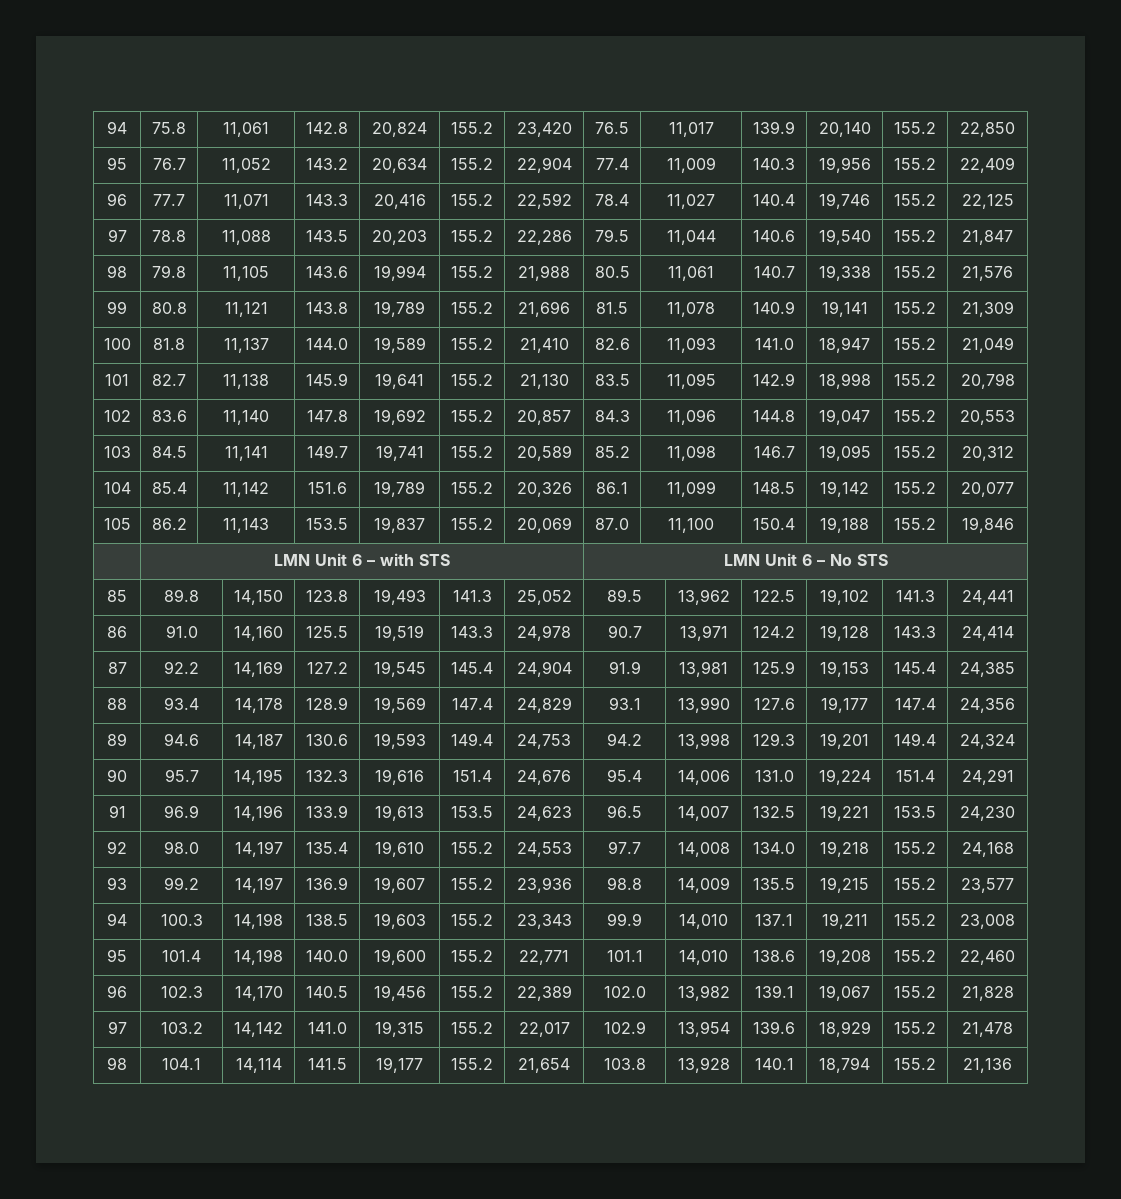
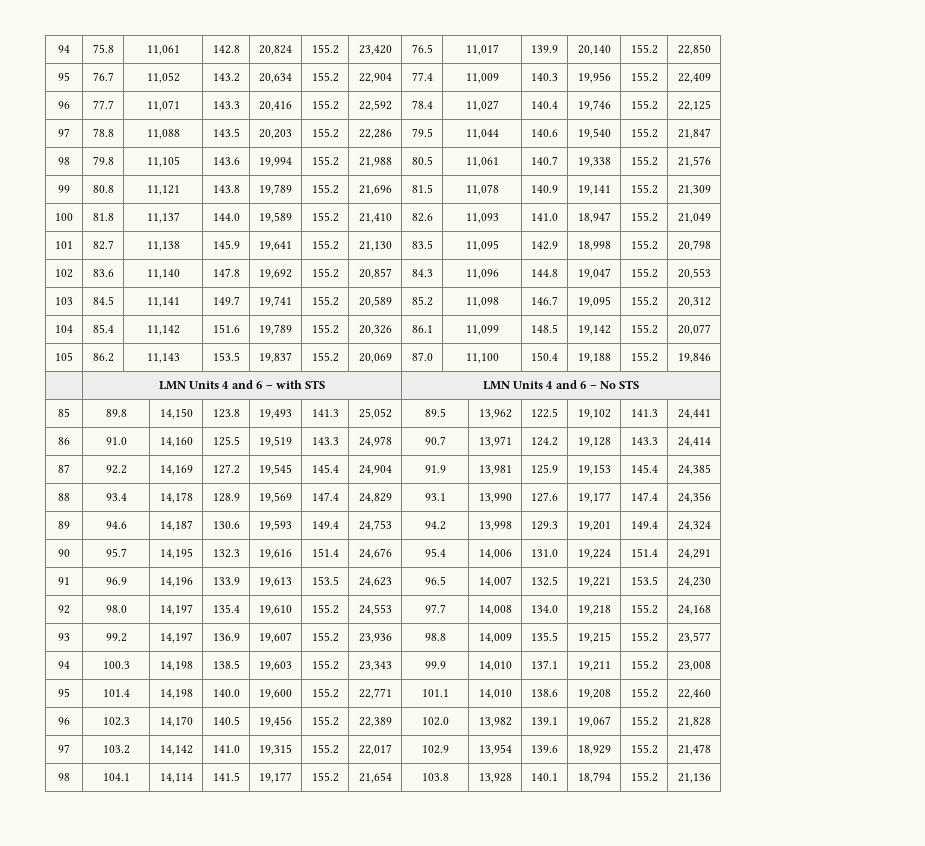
- | LMN Unit 6 – with STS | LMN Unit 6 – No STS
+ | LMN Units 4 and 6 – with STS | LMN Units 4 and 6 – No STS

